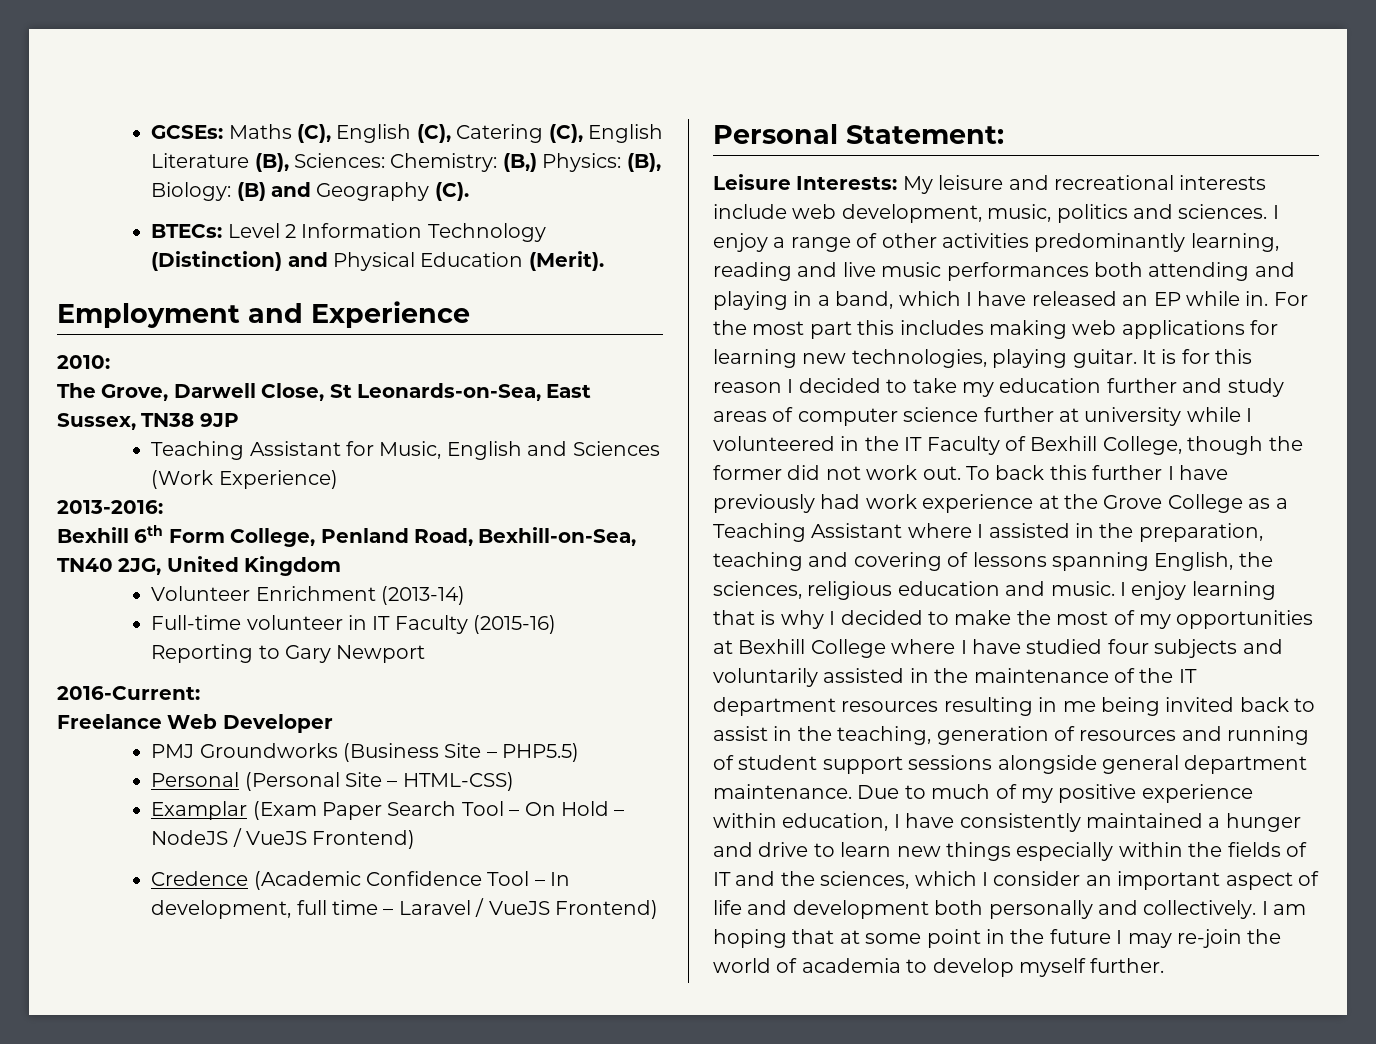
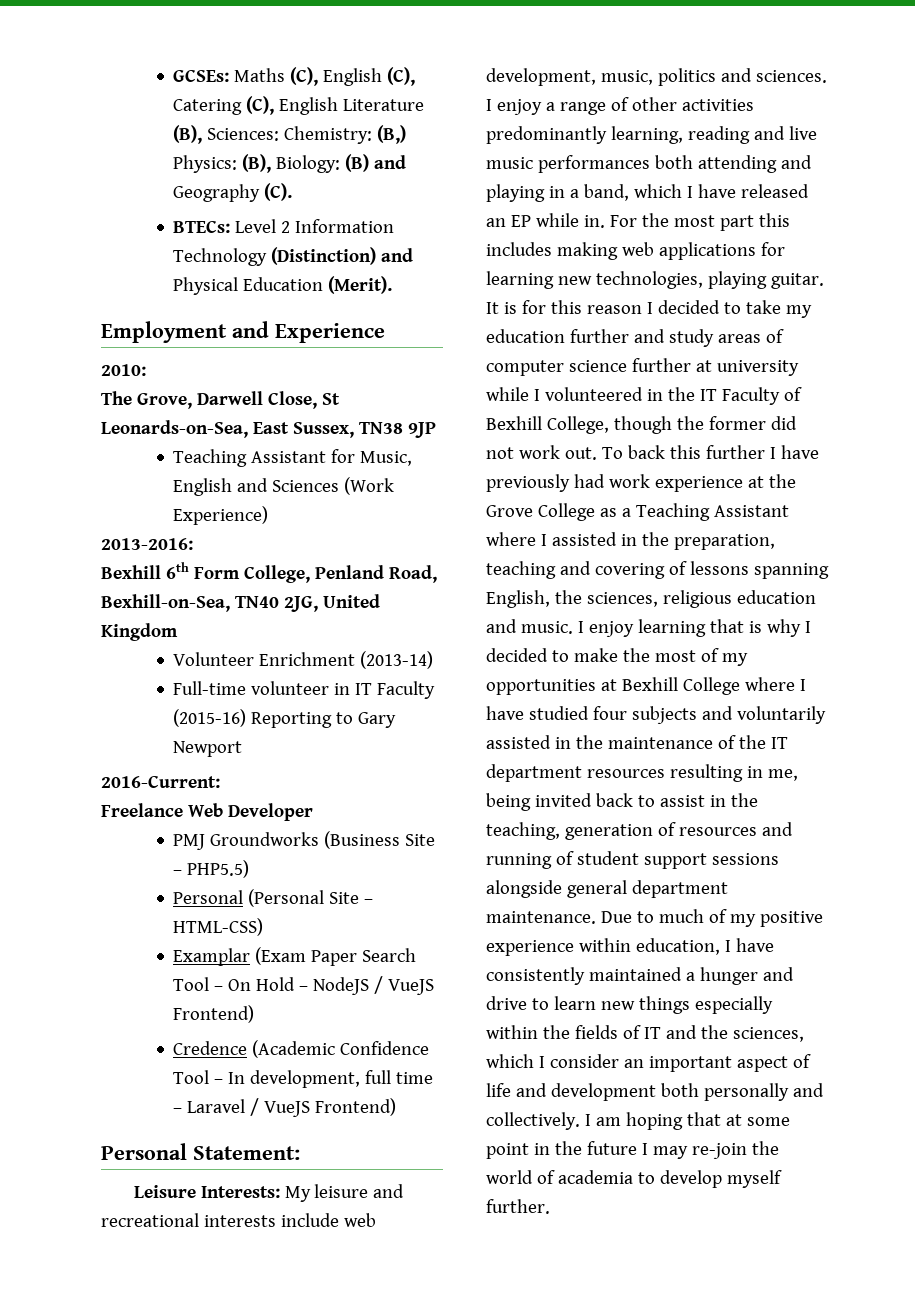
- I enjoy learning that is why I decided to make the most of my opportunities at Bexhill College where I have studied four subjects and voluntarily assisted in the maintenance of the IT department resources resulting in me being invited back to assist in the teaching, generation of resources and running of student support sessions alongside general department maintenance.
+ I enjoy learning that is why I decided to make the most of my opportunities at Bexhill College where I have studied four subjects and voluntarily assisted in the maintenance of the IT department resources resulting in me, being invited back to assist in the teaching, generation of resources and running of student support sessions alongside general department maintenance.

